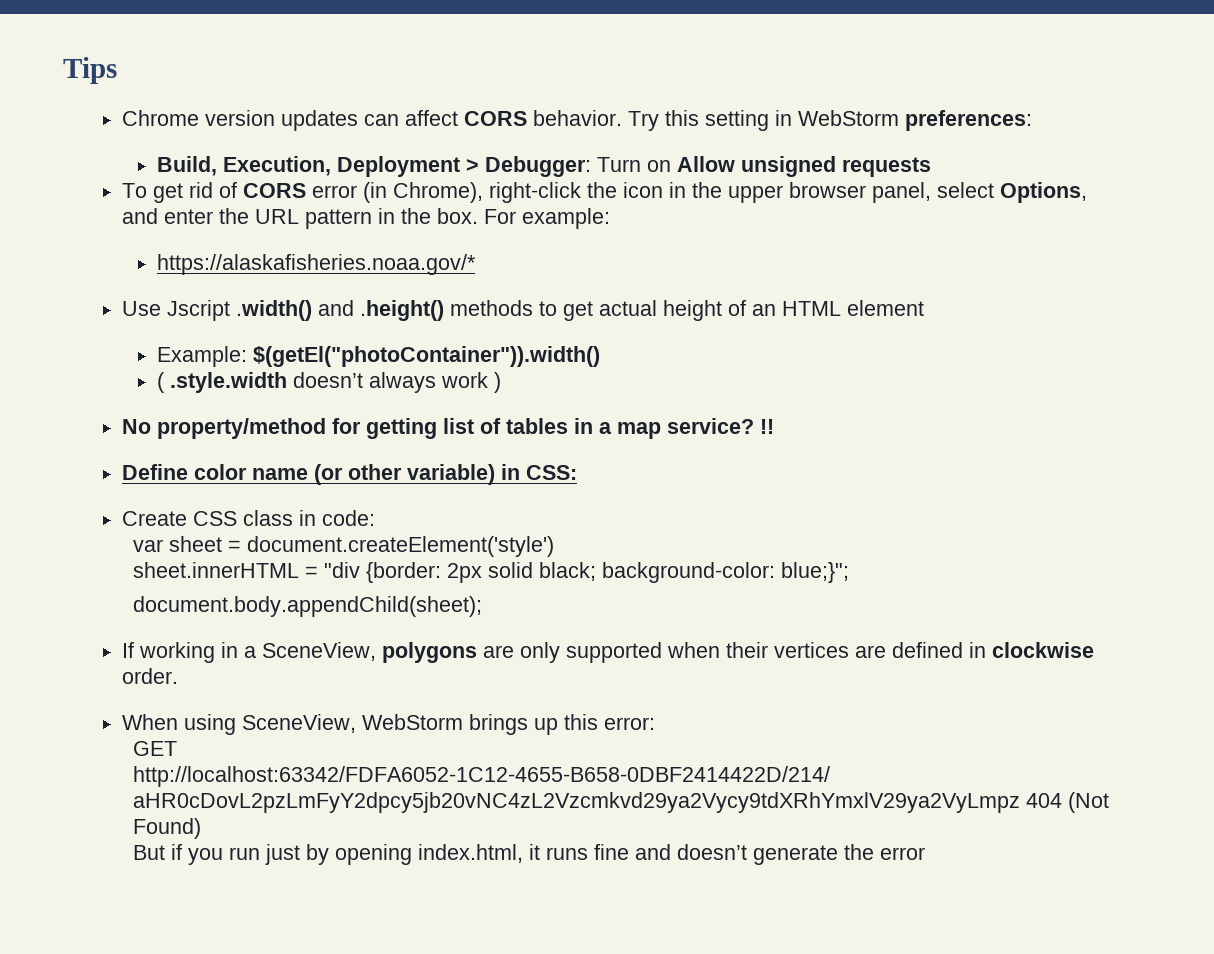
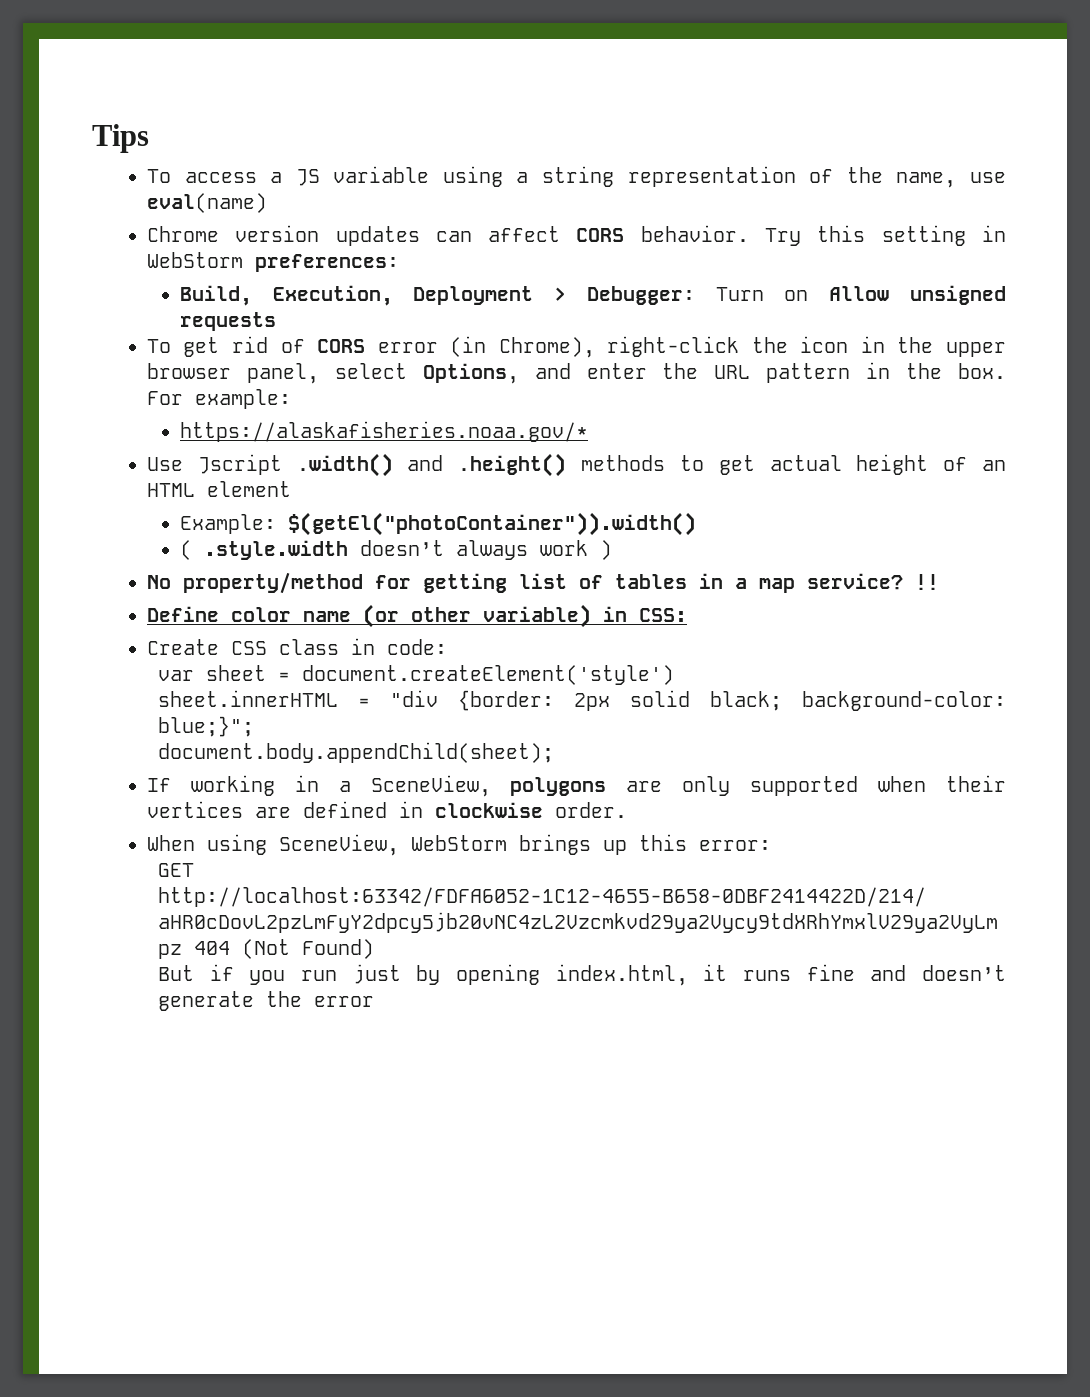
+ To access a JS variable using a string representation of the name, use eval(name)

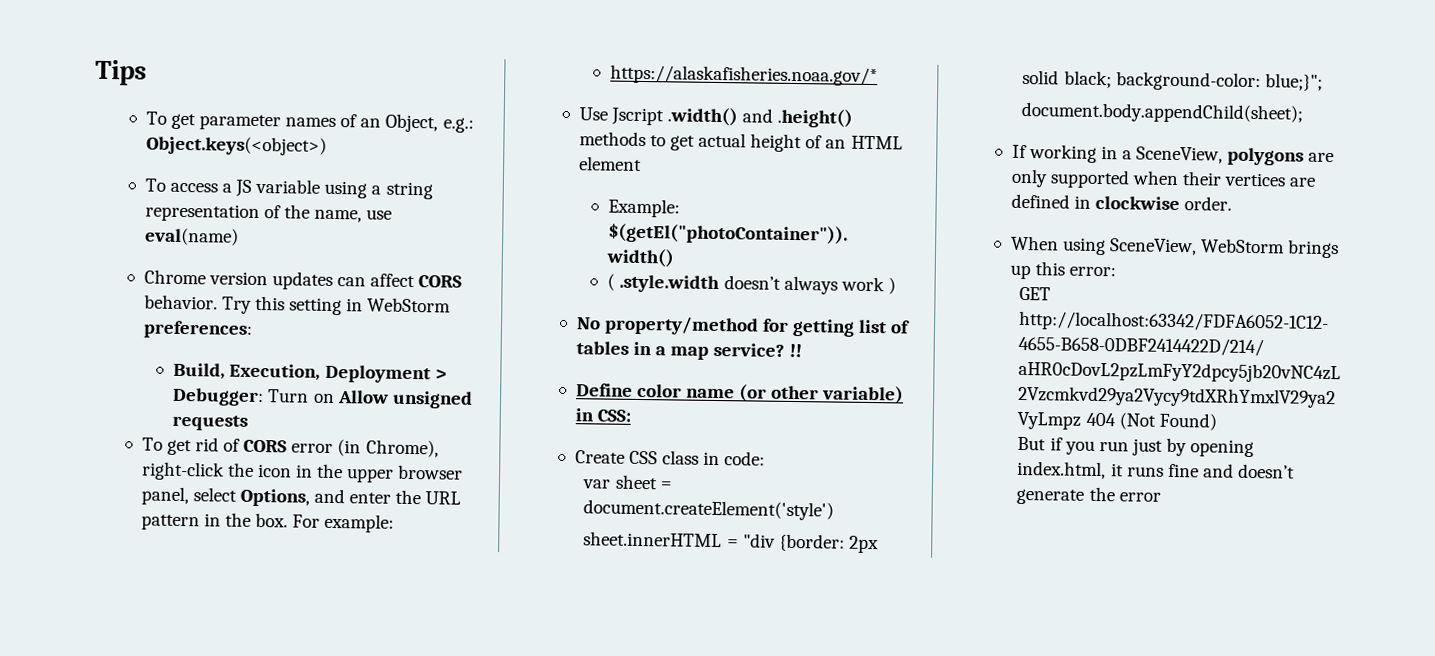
+ To get parameter names of an Object, e.g.: Object.keys(<object>)

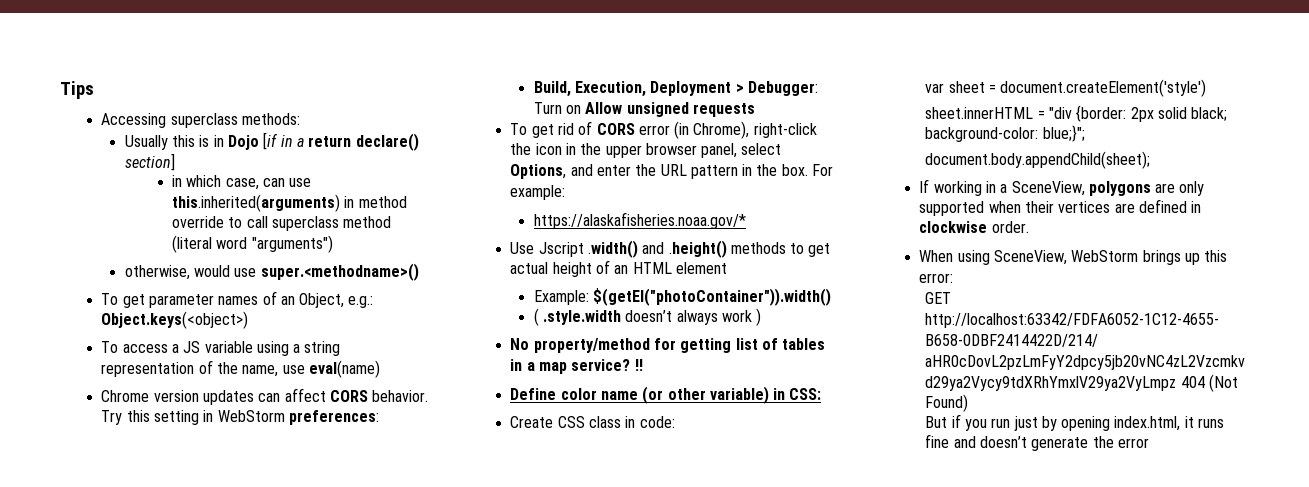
+ Accessing superclass methods:
+ Usually this is in Dojo [if in a return declare() section]
+ in which case, can use this.inherited(arguments) in method override to call superclass method (literal word "arguments")
+ otherwise, would use super.<methodname>()

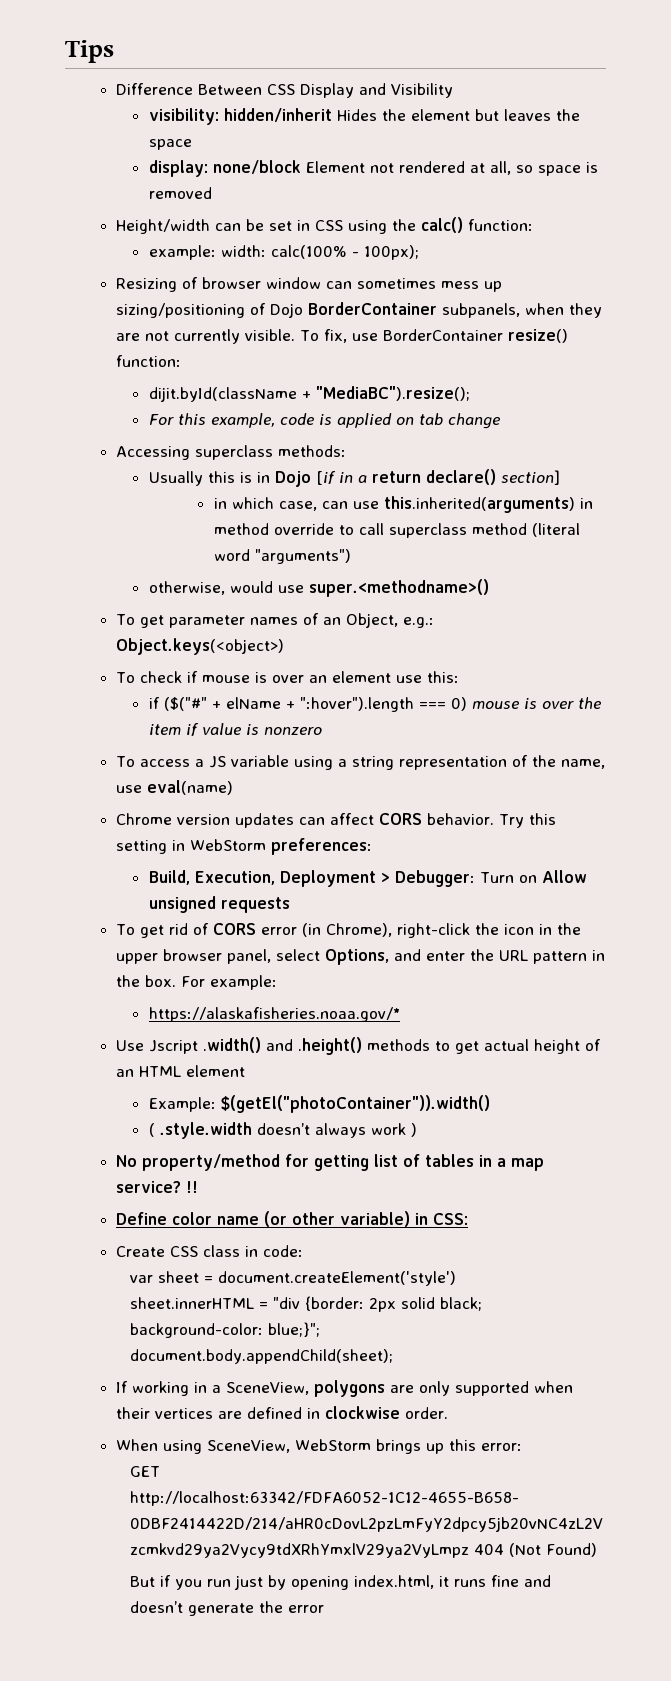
+ Difference Between CSS Display and Visibility
+ visibility: hidden/inherit Hides the element but leaves the space
+ display: none/block Element not rendered at all, so space is removed
+ Height/width can be set in CSS using the calc() function:
+ example: width: calc(100% - 100px);
+ Resizing of browser window can sometimes mess up sizing/positioning of Dojo BorderContainer subpanels, when they are not currently visible. To fix, use BorderContainer resize() function:
+ dijit.byId(className + "MediaBC").resize();
+ For this example, code is applied on tab change
+ To check if mouse is over an element use this:
+ if ($("#" + elName + ":hover").length === 0) mouse is over the item if value is nonzero

